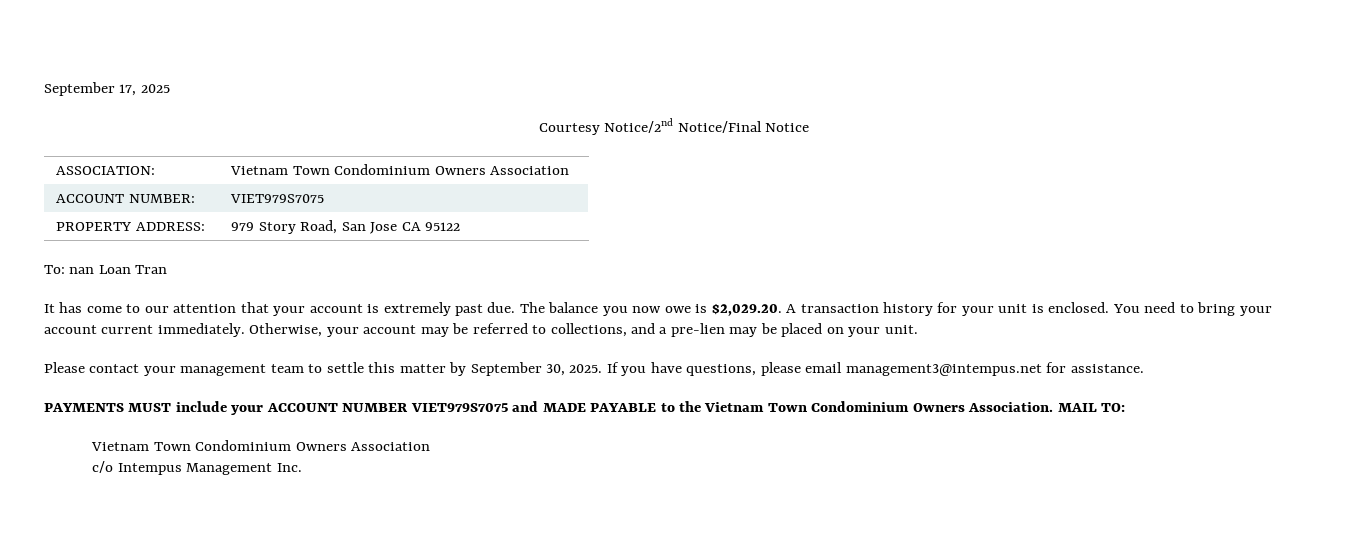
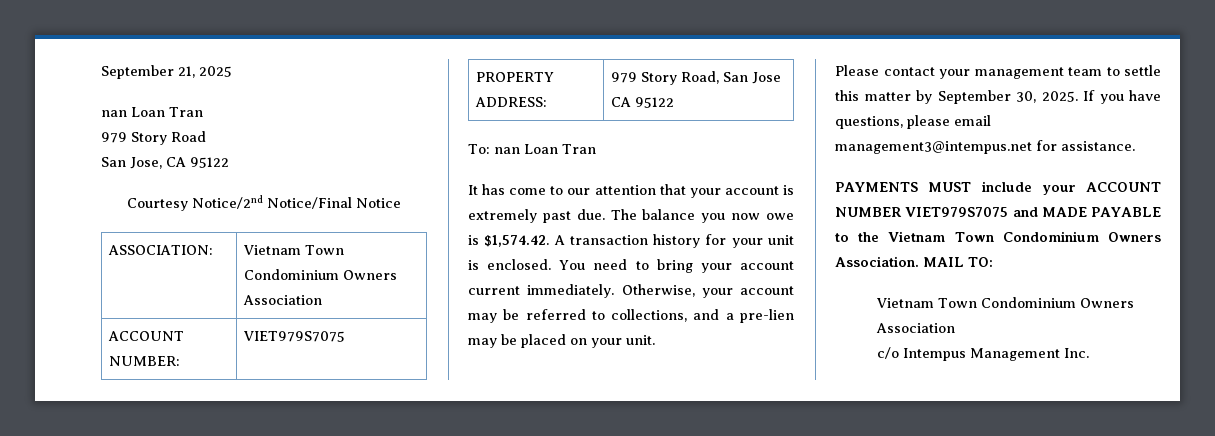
- September 17, 2025
+ September 21, 2025
+ nan Loan Tran
+ 979 Story Road
+ San Jose, CA 95122
- The balance you now owe is $2,029.20. A transaction history for your unit is enclosed.
+ The balance you now owe is $1,574.42. A transaction history for your unit is enclosed.

